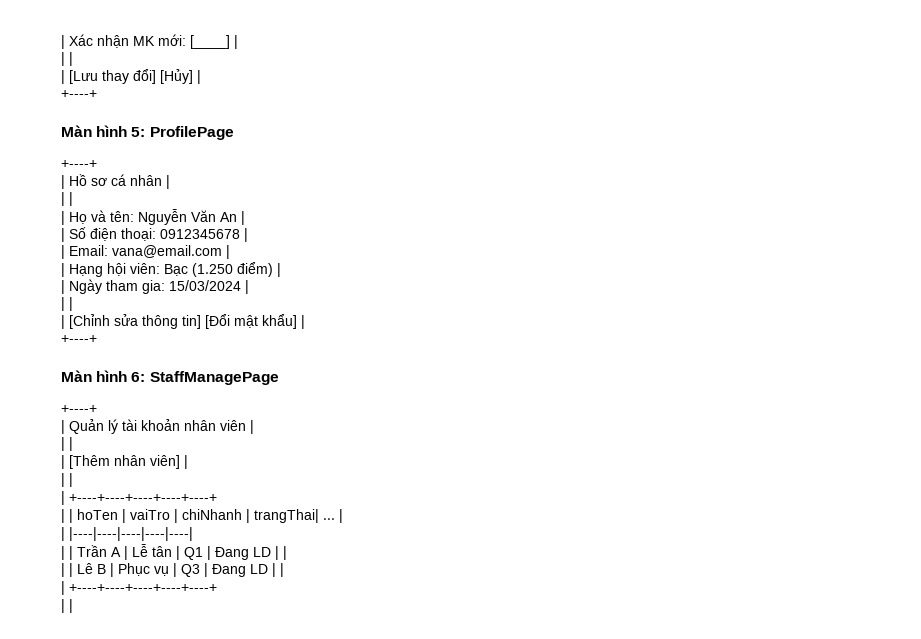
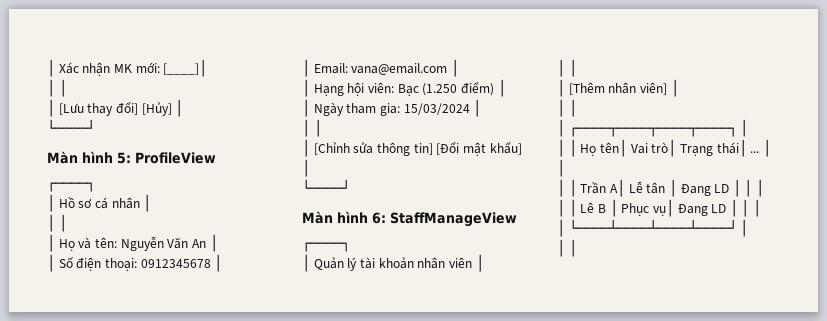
- | Xác nhận MK mới: [____] |
- | |
- | [Lưu thay đổi] [Hủy] |
- +----+
+ │ Xác nhận MK mới: [____]│
+ │ │
+ │ [Lưu thay đổi] [Hủy] │
+ └────┘
- Màn hình 5: ProfilePage
- +----+
- | Hồ sơ cá nhân |
- | |
- | Họ và tên: Nguyễn Văn An |
- | Số điện thoại: 0912345678 |
- | Email: vana@email.com |
- | Hạng hội viên: Bạc (1.250 điểm) |
- | Ngày tham gia: 15/03/2024 |
- | |
- | [Chỉnh sửa thông tin] [Đổi mật khẩu] |
- +----+
+ Màn hình 5: ProfileView
+ ┌────┐
+ │ Hồ sơ cá nhân │
+ │ │
+ │ Họ và tên: Nguyễn Văn An │
+ │ Số điện thoại: 0912345678 │
+ │ Email: vana@email.com │
+ │ Hạng hội viên: Bạc (1.250 điểm) │
+ │ Ngày tham gia: 15/03/2024 │
+ │ │
+ │ [Chỉnh sửa thông tin] [Đổi mật khẩu] │
+ └────┘
- Màn hình 6: StaffManagePage
- +----+
- | Quản lý tài khoản nhân viên |
- | |
- | [Thêm nhân viên] |
- | |
- | +----+----+----+----+----+
- | | hoTen | vaiTro | chiNhanh | trangThai| ... |
- | |----|----|----|----|----|
- | | Trần A | Lễ tân | Q1 | Đang LD | |
- | | Lê B | Phục vụ | Q3 | Đang LD | |
- | +----+----+----+----+----+
- | |
+ Màn hình 6: StaffManageView
+ ┌────┐
+ │ Quản lý tài khoản nhân viên │
+ │ │
+ │ [Thêm nhân viên] │
+ │ │
+ │ ┌────┬────┬────┬────┐ │
+ │ │ Họ tên│ Vai trò│ Trạng thái│ ... │ │
+ │ │ Trần A│ Lễ tân │ Đang LD │ │ │
+ │ │ Lê B │ Phục vụ│ Đang LD │ │ │
+ │ └────┴────┴────┴────┘ │
+ │ │

